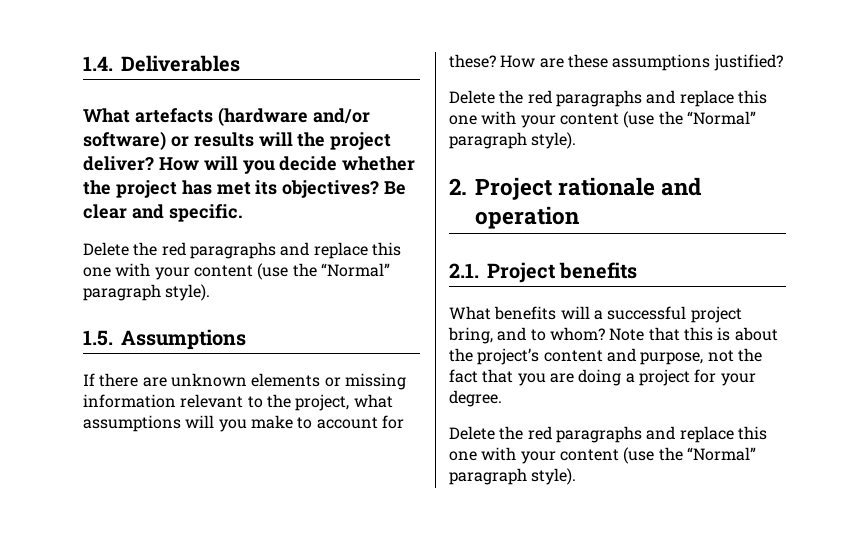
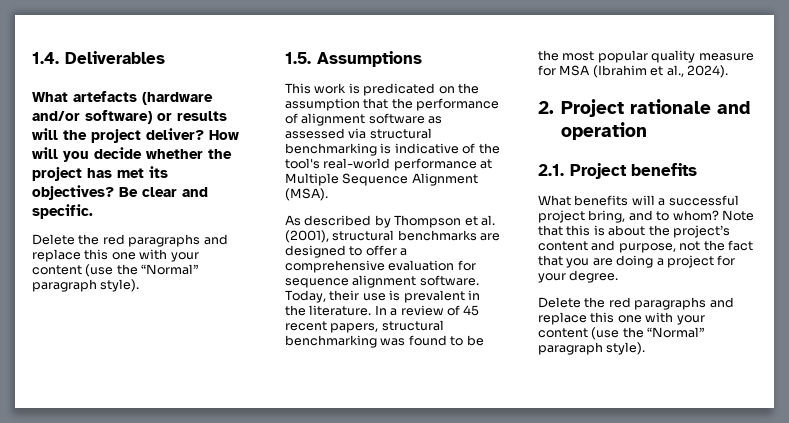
- If there are unknown elements or missing information relevant to the project, what assumptions will you make to account for these? How are these assumptions justified?
- Delete the red paragraphs and replace this one with your content (use the “Normal” paragraph style).
+ This work is predicated on the assumption that the performance of alignment software as assessed via structural benchmarking is indicative of the tool's real-world performance at Multiple Sequence Alignment (MSA).
+ As described by Thompson et al. (2001), structural benchmarks are designed to offer a comprehensive evaluation for sequence alignment software. Today, their use is prevalent in the literature. In a review of 45 recent papers, structural benchmarking was found to be the most popular quality measure for MSA (Ibrahim et al., 2024).

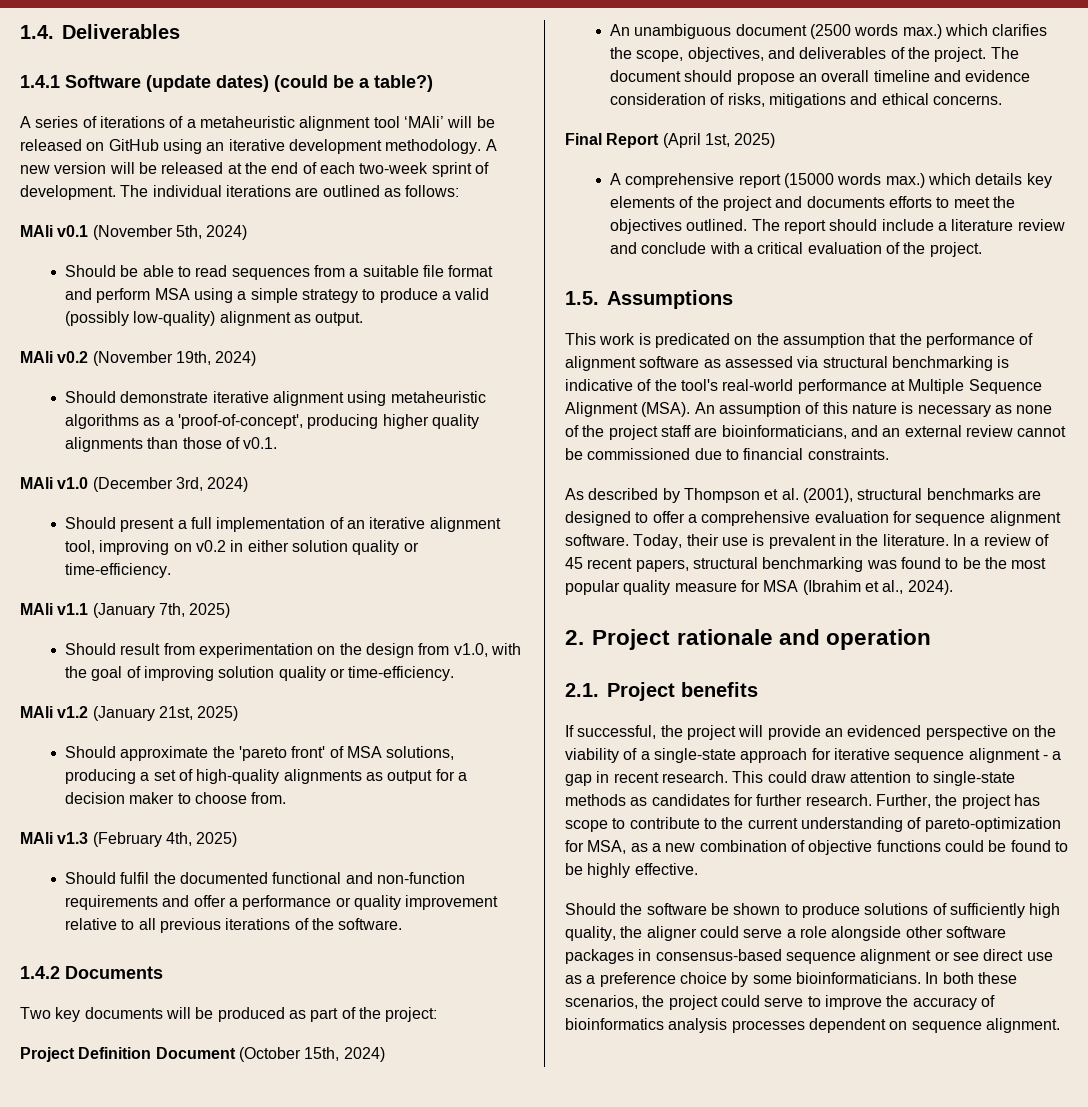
- What artefacts (hardware and/or software) or results will the project deliver? How will you decide whether the project has met its objectives? Be clear and specific.
- Delete the red paragraphs and replace this one with your content (use the “Normal” paragraph style).
+ 1.4.1 Software (update dates) (could be a table?)
+ A series of iterations of a metaheuristic alignment tool ‘MAli’ will be released on GitHub using an iterative development methodology. A new version will be released at the end of each two-week sprint of development. The individual iterations are outlined as follows:
+ MAli v0.1 (November 5th, 2024)
+ Should be able to read sequences from a suitable file format and perform MSA using a simple strategy to produce a valid (possibly low-quality) alignment as output.
+ MAli v0.2 (November 19th, 2024)
+ Should demonstrate iterative alignment using metaheuristic algorithms as a 'proof-of-concept', producing higher quality alignments than those of v0.1.
+ MAli v1.0 (December 3rd, 2024)
+ Should present a full implementation of an iterative alignment tool, improving on v0.2 in either solution quality or time-efficiency.
+ MAli v1.1 (January 7th, 2025)
+ Should result from experimentation on the design from v1.0, with the goal of improving solution quality or time-efficiency.
+ MAli v1.2 (January 21st, 2025)
+ Should approximate the 'pareto front' of MSA solutions, producing a set of high-quality alignments as output for a decision maker to choose from.
+ MAli v1.3 (February 4th, 2025)
+ Should fulfil the documented functional and non-function requirements and offer a performance or quality improvement relative to all previous iterations of the software.
+ 1.4.2 Documents
+ Two key documents will be produced as part of the project:
+ Project Definition Document (October 15th, 2024)
+ An unambiguous document (2500 words max.) which clarifies the scope, objectives, and deliverables of the project. The document should propose an overall timeline and evidence consideration of risks, mitigations and ethical concerns.
+ Final Report (April 1st, 2025)
+ A comprehensive report (15000 words max.) which details key elements of the project and documents efforts to meet the objectives outlined. The report should include a literature review and conclude with a critical evaluation of the project.
+ An assumption of this nature is necessary as none of the project staff are bioinformaticians, and an external review cannot be commissioned due to financial constraints.
- What benefits will a successful project bring, and to whom? Note that this is about the project’s content and purpose, not the fact that you are doing a project for your degree.
- Delete the red paragraphs and replace this one with your content (use the “Normal” paragraph style).
+ If successful, the project will provide an evidenced perspective on the viability of a single-state approach for iterative sequence alignment - a gap in recent research. This could draw attention to single-state methods as candidates for further research. Further, the project has scope to contribute to the current understanding of pareto-optimization for MSA, as a new combination of objective functions could be found to be highly effective.
+ Should the software be shown to produce solutions of sufficiently high quality, the aligner could serve a role alongside other software packages in consensus-based sequence alignment or see direct use as a preference choice by some bioinformaticians. In both these scenarios, the project could serve to improve the accuracy of bioinformatics analysis processes dependent on sequence alignment.

